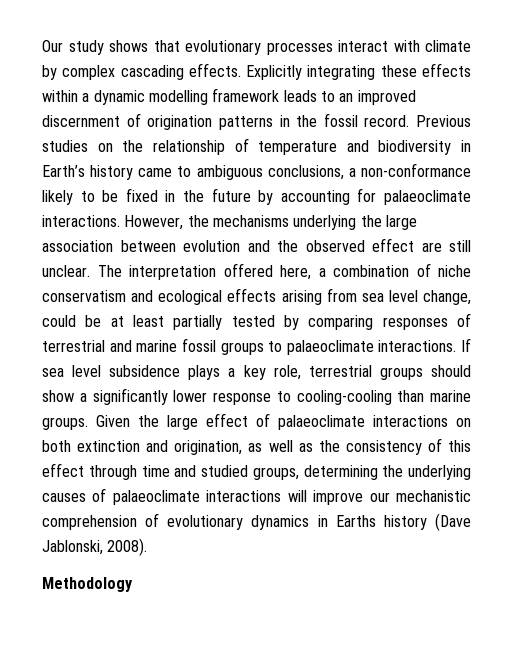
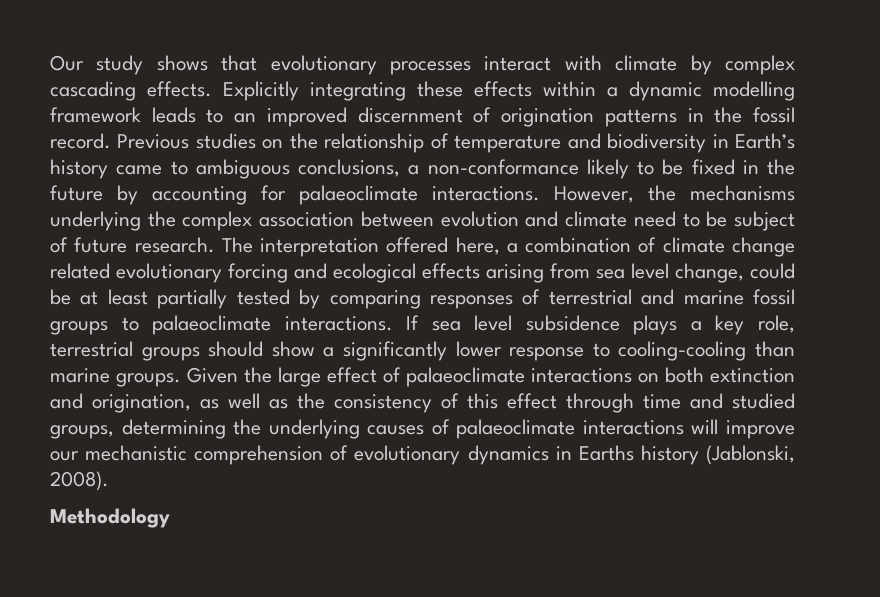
- However, the mechanisms underlying the large association between evolution and the observed effect are still unclear.
+ However, the mechanisms underlying the complex association between evolution and climate need to be subject of future research.
- The interpretation offered here, a combination of niche conservatism and ecological effects arising from sea level change, could be at least partially tested by comparing responses of terrestrial and marine fossil groups to palaeoclimate interactions.
+ The interpretation offered here, a combination of climate change related evolutionary forcing and ecological effects arising from sea level change, could be at least partially tested by comparing responses of terrestrial and marine fossil groups to palaeoclimate interactions.
- Given the large effect of palaeoclimate interactions on both extinction and origination, as well as the consistency of this effect through time and studied groups, determining the underlying causes of palaeoclimate interactions will improve our mechanistic comprehension of evolutionary dynamics in Earths history (Dave Jablonski, 2008).
+ Given the large effect of palaeoclimate interactions on both extinction and origination, as well as the consistency of this effect through time and studied groups, determining the underlying causes of palaeoclimate interactions will improve our mechanistic comprehension of evolutionary dynamics in Earths history (Jablonski, 2008).

